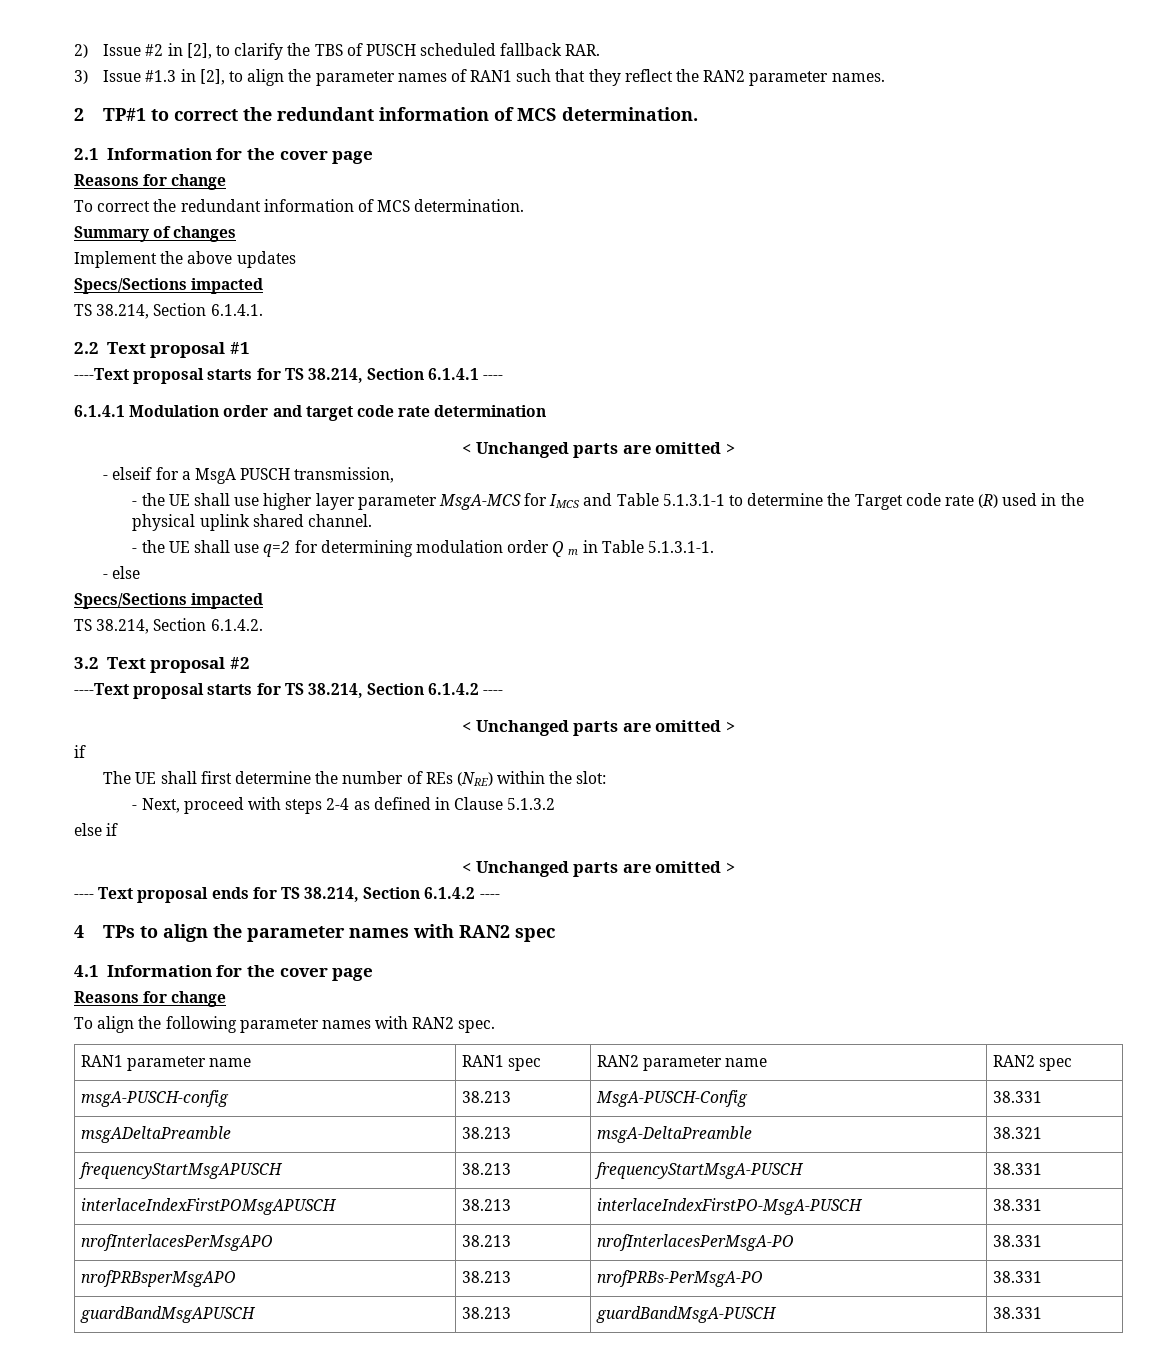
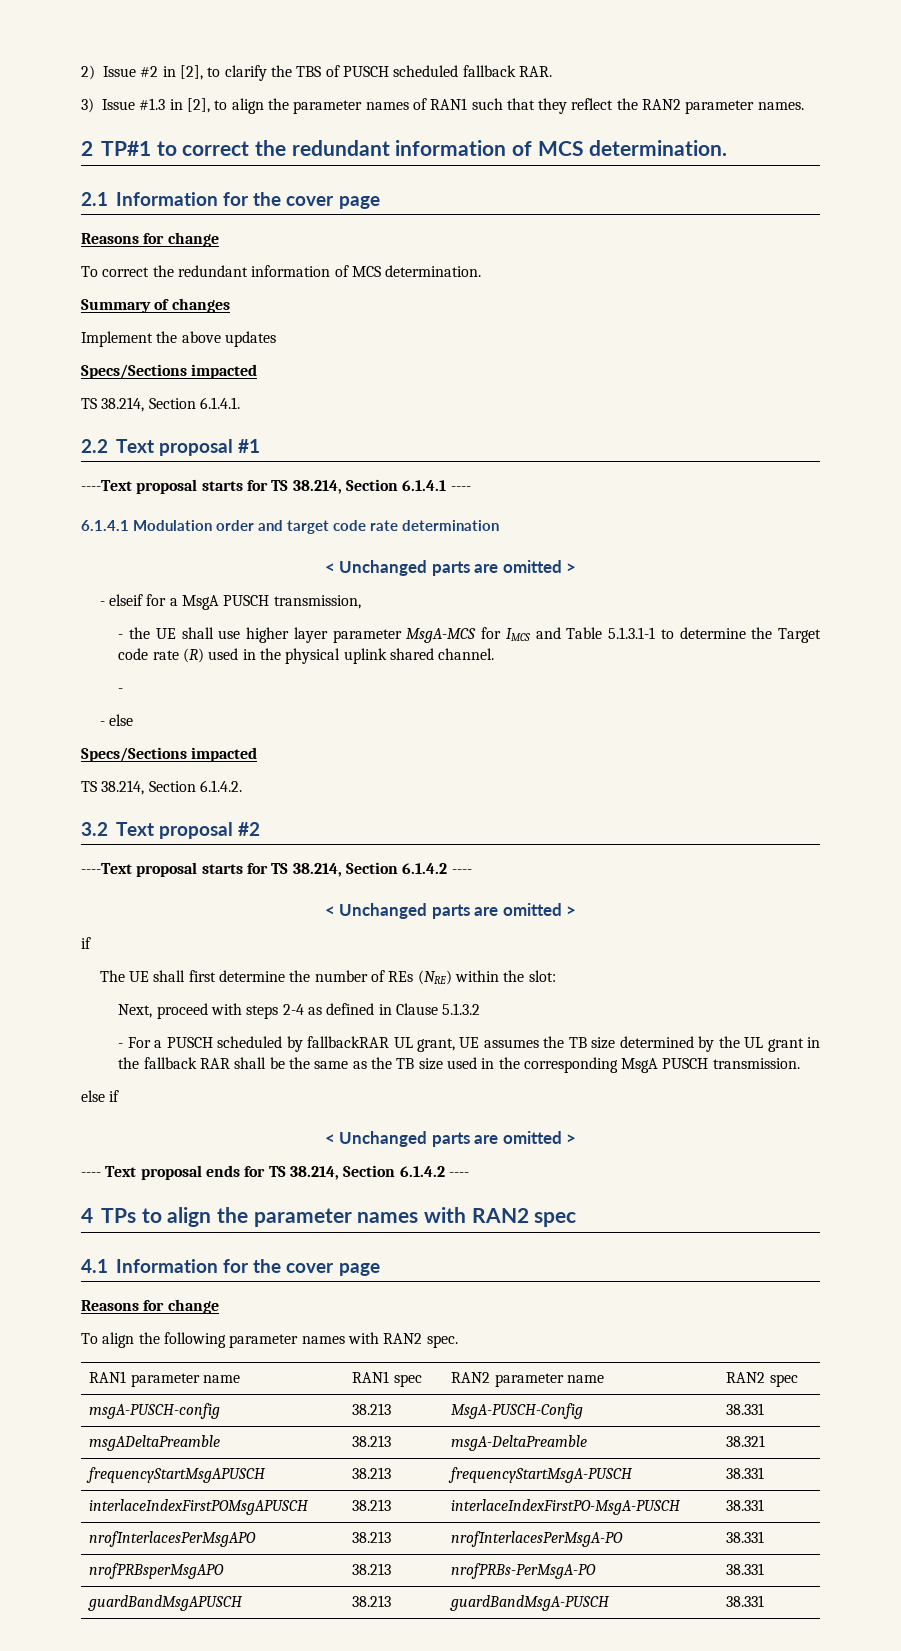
  - the UE shall use higher layer parameter MsgA-MCS for IMCS and Table 5.1.3.1-1 to determine the Target code rate (R) used in the physical uplink shared channel.
- - the UE shall use q=2 for determining modulation order Q m in Table 5.1.3.1-1.
+ -
- - Next, proceed with steps 2-4 as defined in Clause 5.1.3.2
+ Next, proceed with steps 2-4 as defined in Clause 5.1.3.2
+ - For a PUSCH scheduled by fallbackRAR UL grant, UE assumes the TB size determined by the UL grant in the fallback RAR shall be the same as the TB size used in the corresponding MsgA PUSCH transmission.

